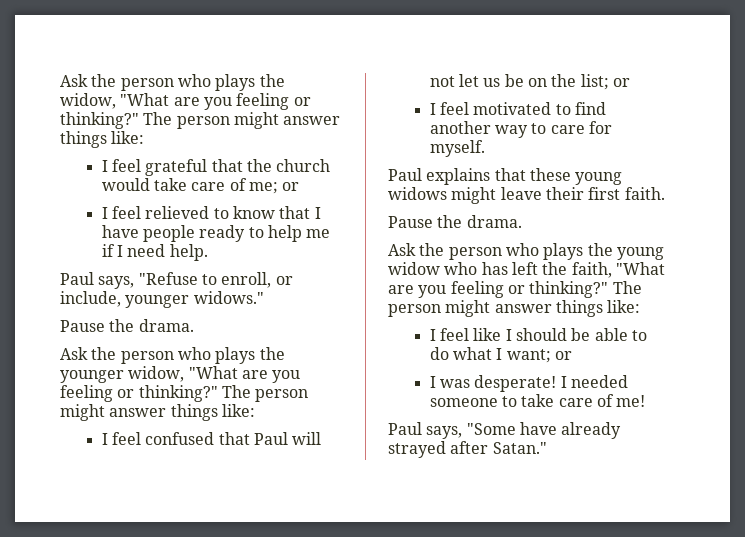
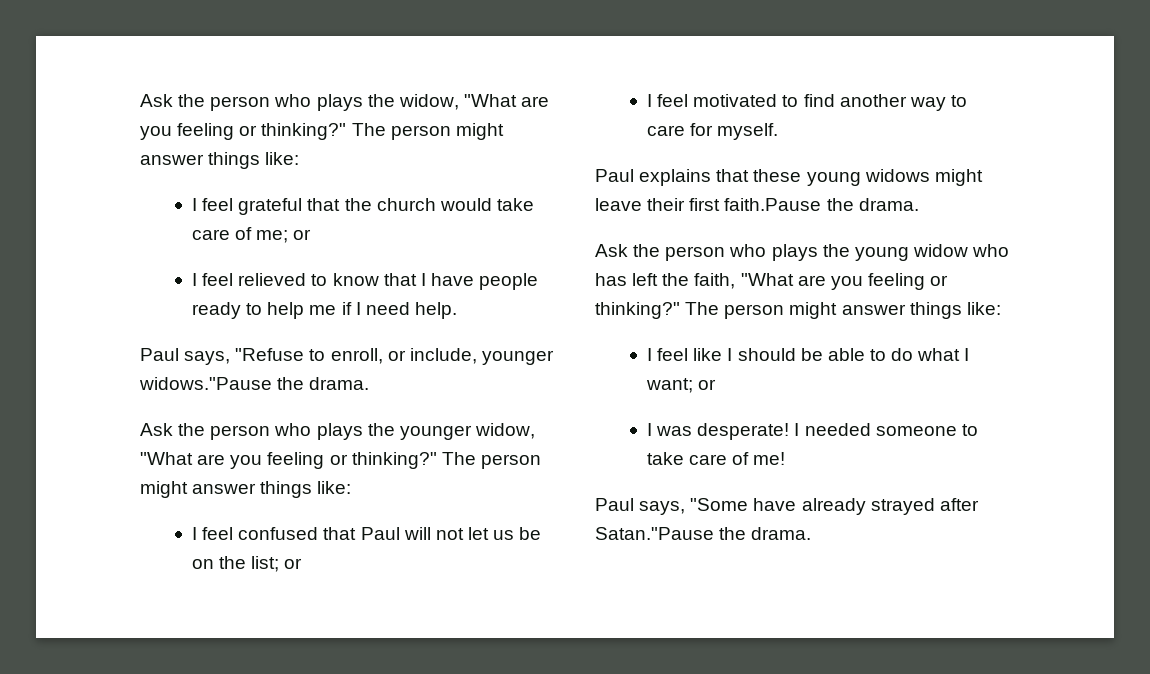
- Paul says, "Refuse to enroll, or include, younger widows."
- Pause the drama.
+ Paul says, "Refuse to enroll, or include, younger widows."Pause the drama.
- Paul explains that these young widows might leave their first faith.
- Pause the drama.
+ Paul explains that these young widows might leave their first faith.Pause the drama.
- Paul says, "Some have already strayed after Satan."
+ Paul says, "Some have already strayed after Satan."Pause the drama.

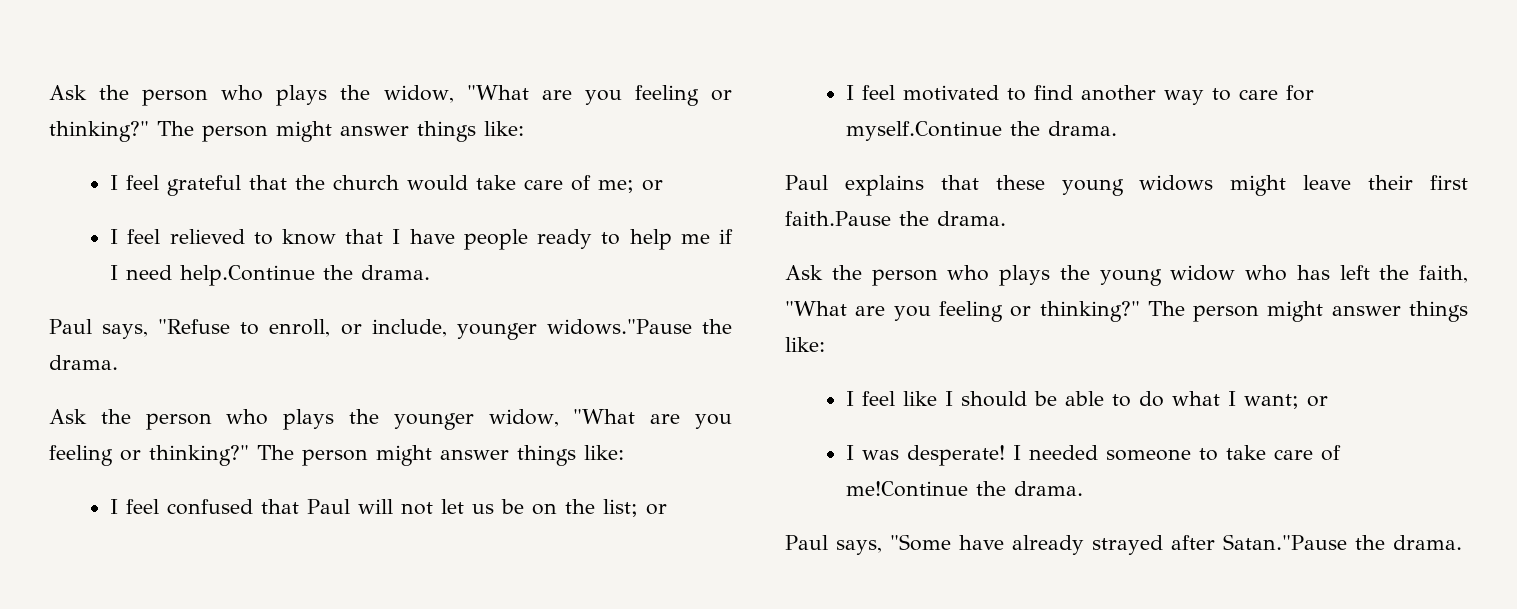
- I feel relieved to know that I have people ready to help me if I need help.
+ I feel relieved to know that I have people ready to help me if I need help.Continue the drama.
- I feel motivated to find another way to care for myself.
+ I feel motivated to find another way to care for myself.Continue the drama.
- I needed someone to take care of me!
+ I needed someone to take care of me!Continue the drama.

